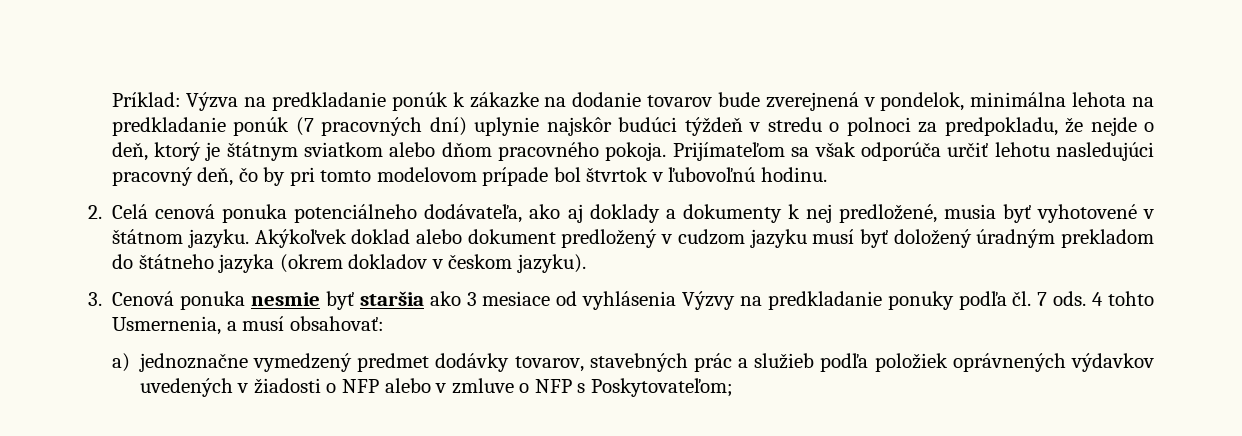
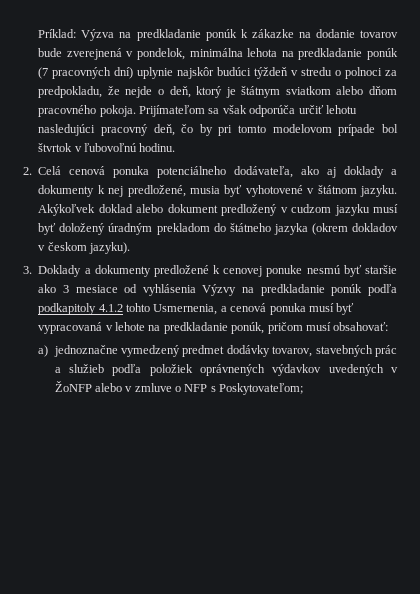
- 3. Cenová ponuka nesmie byť staršia ako 3 mesiace od vyhlásenia Výzvy na predkladanie ponuky podľa čl. 7 ods. 4 tohto Usmernenia, a musí obsahovať:
+ 3. Doklady a dokumenty predložené k cenovej ponuke nesmú byť staršie ako 3 mesiace od vyhlásenia Výzvy na predkladanie ponúk podľa podkapitoly 4.1.2 tohto Usmernenia, a cenová ponuka musí byť vypracovaná v lehote na predkladanie ponúk, pričom musí obsahovať:
- a) jednoznačne vymedzený predmet dodávky tovarov, stavebných prác a služieb podľa položiek oprávnených výdavkov uvedených v žiadosti o NFP alebo v zmluve o NFP s Poskytovateľom;
+ a) jednoznačne vymedzený predmet dodávky tovarov, stavebných prác a služieb podľa položiek oprávnených výdavkov uvedených v ŽoNFP alebo v zmluve o NFP s Poskytovateľom;

